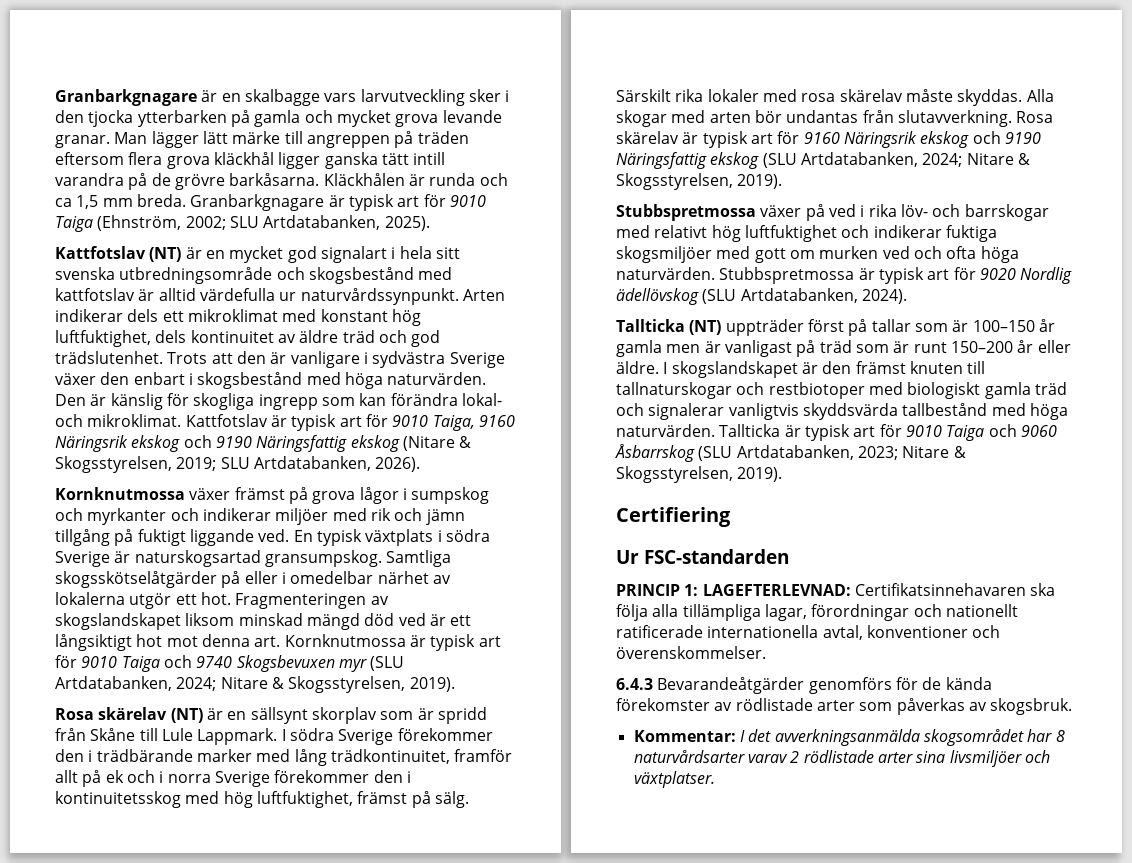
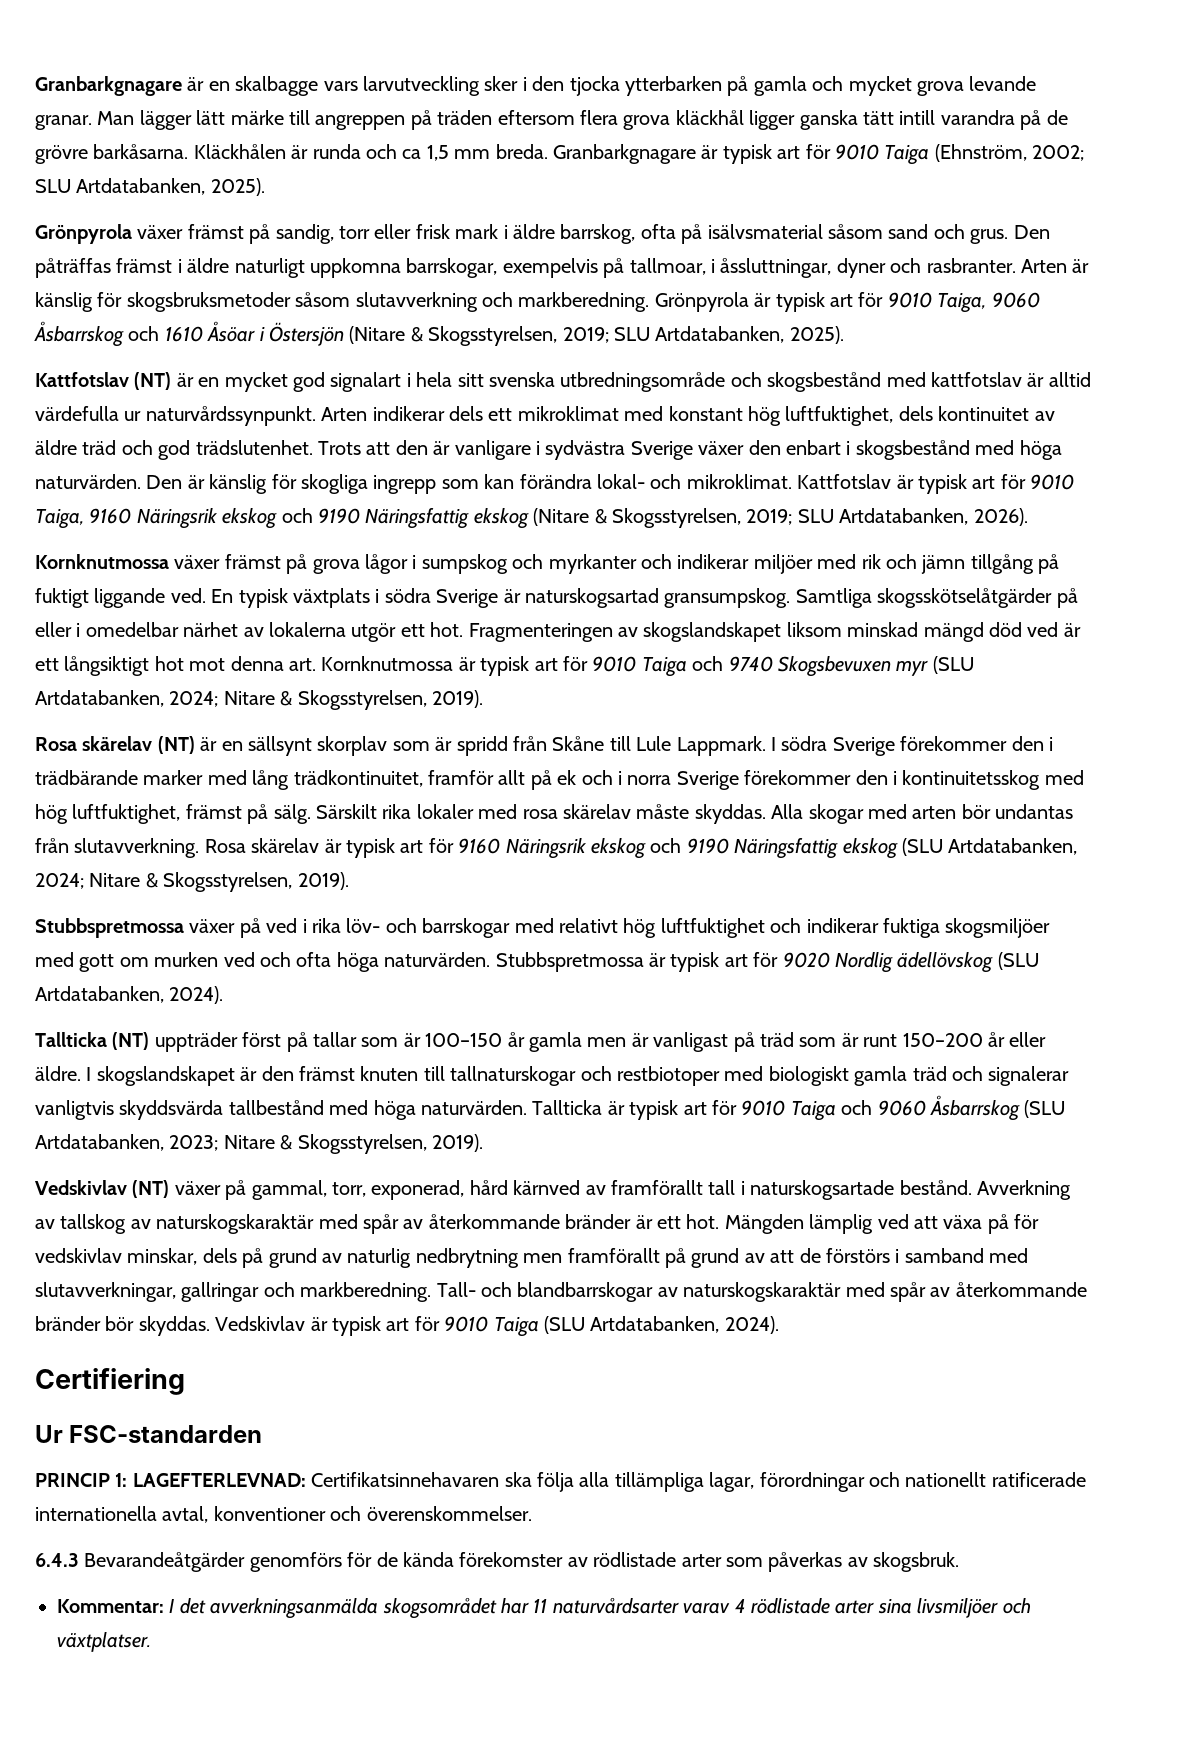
+ Grönpyrola växer främst på sandig, torr eller frisk mark i äldre barrskog, ofta på isälvsmaterial såsom sand och grus. Den påträffas främst i äldre naturligt uppkomna barrskogar, exempelvis på tallmoar, i åssluttningar, dyner och rasbranter. Arten är känslig för skogsbruksmetoder såsom slutavverkning och markberedning. Grönpyrola är typisk art för 9010 Taiga, 9060 Åsbarrskog och 1610 Åsöar i Östersjön (Nitare & Skogsstyrelsen, 2019; SLU Artdatabanken, 2025).
+ Vedskivlav (NT) växer på gammal, torr, exponerad, hård kärnved av framförallt tall i naturskogsartade bestånd. Avverkning av tallskog av naturskogskaraktär med spår av återkommande bränder är ett hot. Mängden lämplig ved att växa på för vedskivlav minskar, dels på grund av naturlig nedbrytning men framförallt på grund av att de förstörs i samband med slutavverkningar, gallringar och markberedning. Tall- och blandbarrskogar av naturskogskaraktär med spår av återkommande bränder bör skyddas. Vedskivlav är typisk art för 9010 Taiga (SLU Artdatabanken, 2024).
- Kommentar: I det avverkningsanmälda skogsområdet har 8 naturvårdsarter varav 2 rödlistade arter sina livsmiljöer och växtplatser.
+ Kommentar: I det avverkningsanmälda skogsområdet har 11 naturvårdsarter varav 4 rödlistade arter sina livsmiljöer och växtplatser.

